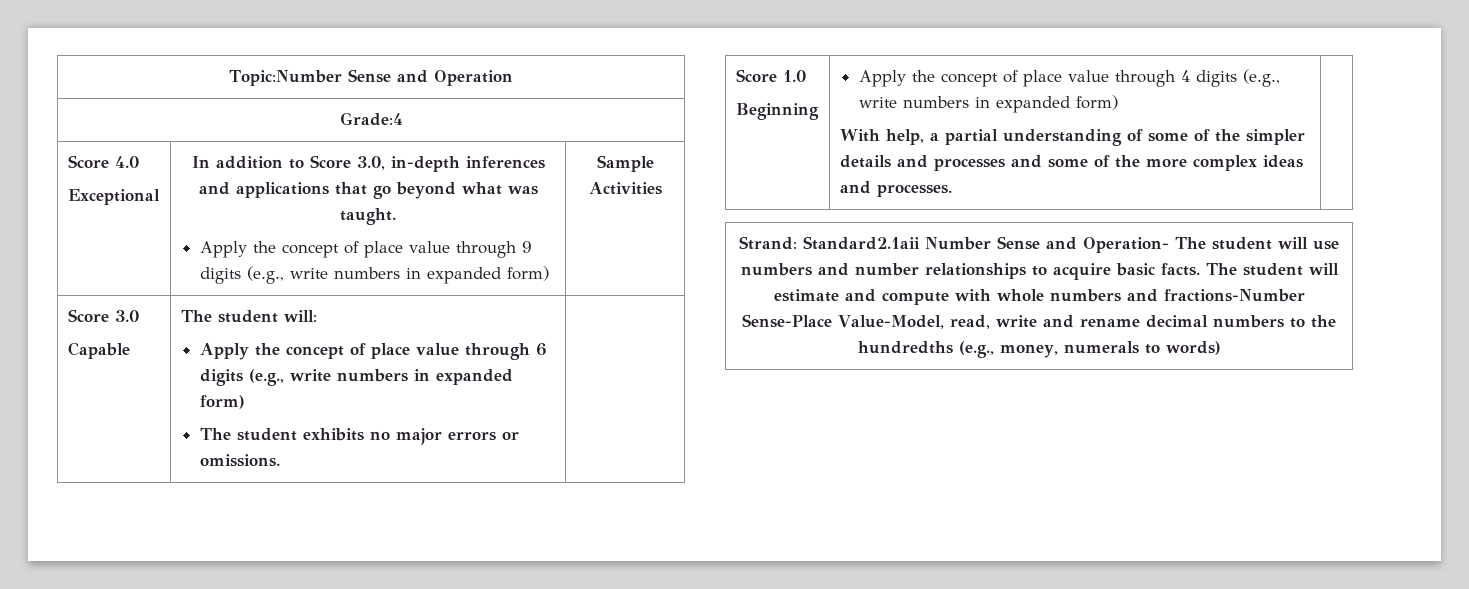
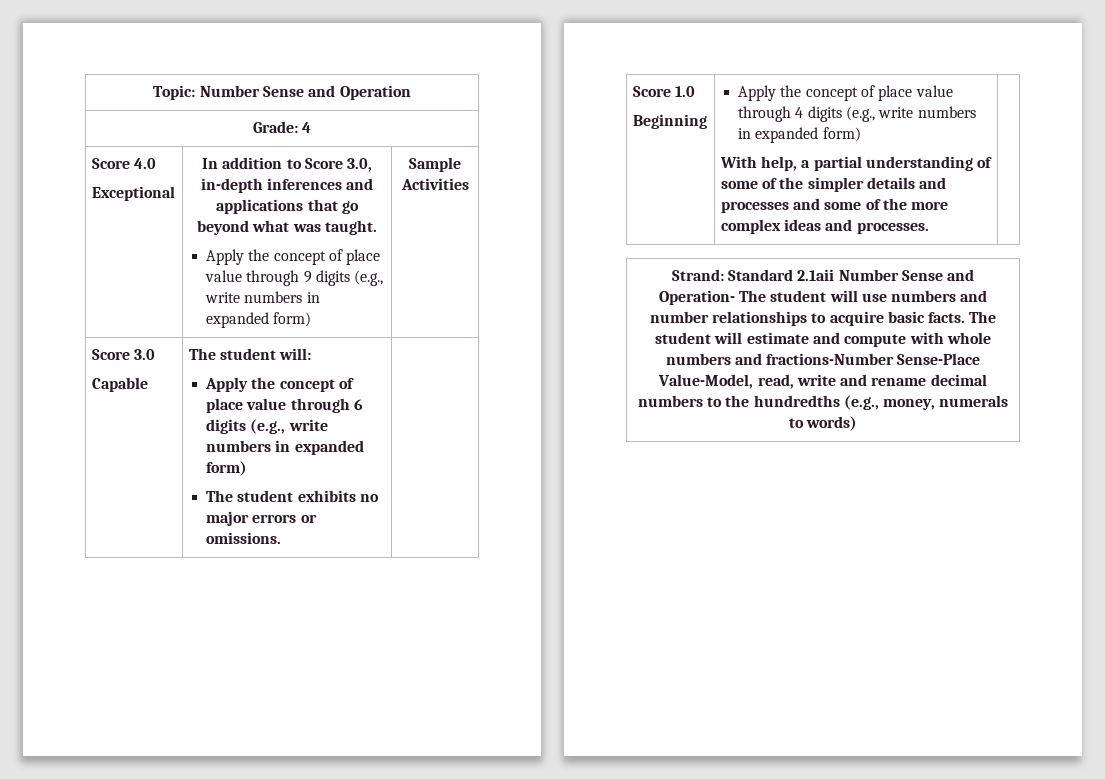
- Topic:Number Sense and Operation
+ Topic: Number Sense and Operation
- Grade:4
+ Grade: 4
- Strand: Standard2.1aii Number Sense and Operation- The student will use numbers and number relationships to acquire basic facts.
+ Strand: Standard 2.1aii Number Sense and Operation- The student will use numbers and number relationships to acquire basic facts.

